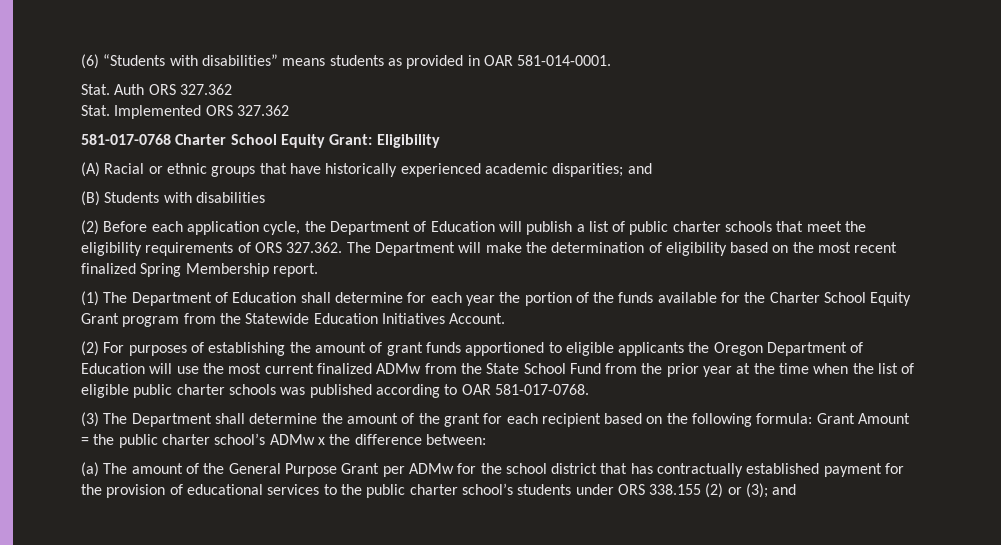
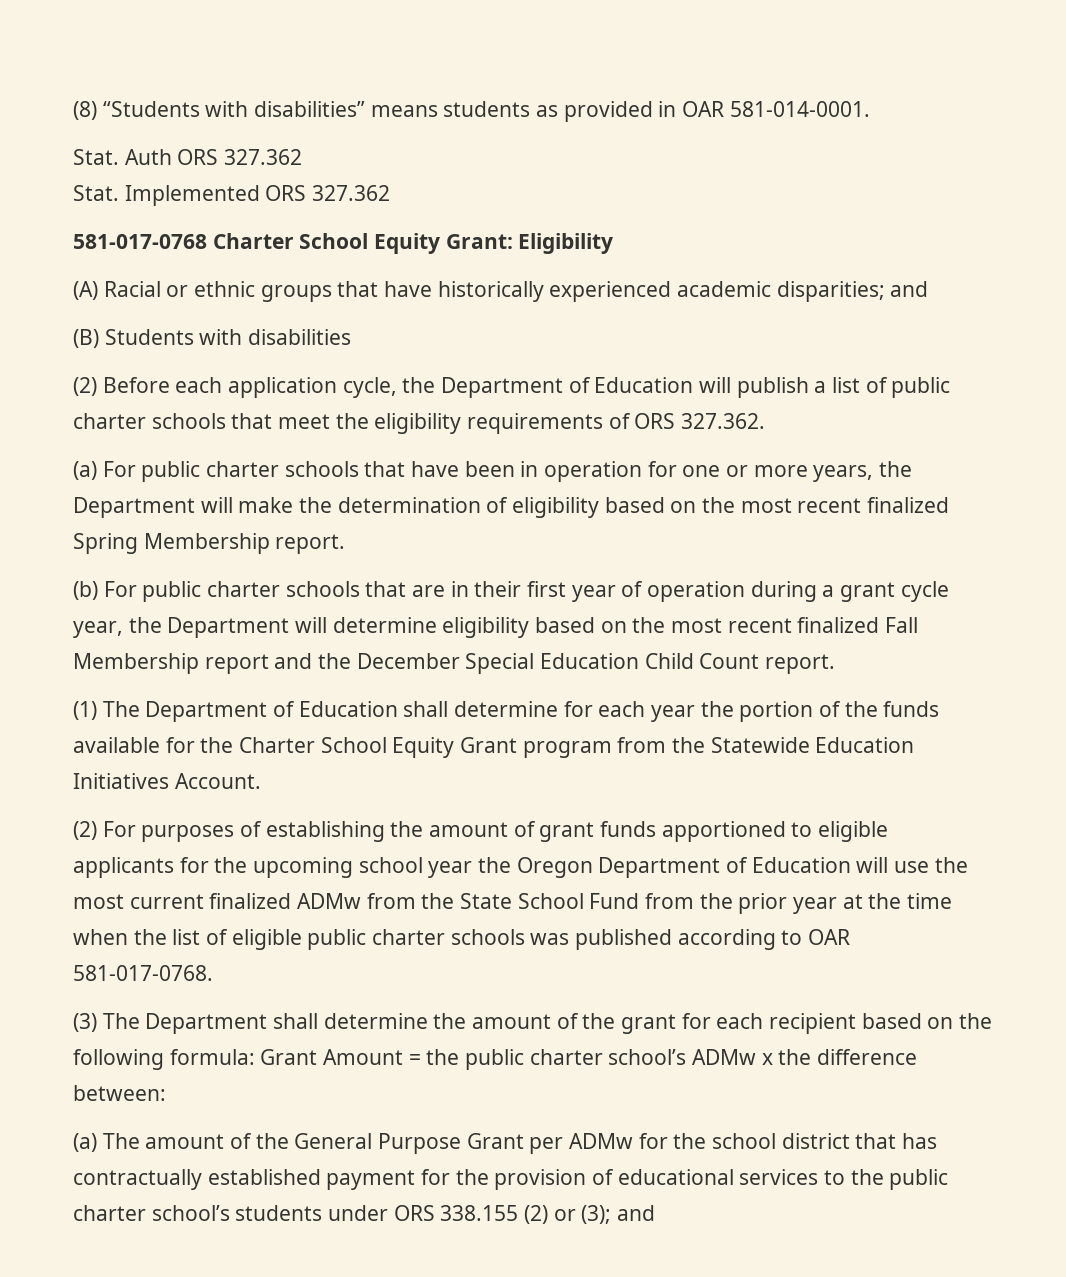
- (6) “Students with disabilities” means students as provided in OAR 581-014-0001.
+ (8) “Students with disabilities” means students as provided in OAR 581-014-0001.
- (2) Before each application cycle, the Department of Education will publish a list of public charter schools that meet the eligibility requirements of ORS 327.362. The Department will make the determination of eligibility based on the most recent finalized Spring Membership report.
+ (2) Before each application cycle, the Department of Education will publish a list of public charter schools that meet the eligibility requirements of ORS 327.362.
+ (a) For public charter schools that have been in operation for one or more years, the Department will make the determination of eligibility based on the most recent finalized Spring Membership report.
+ (b) For public charter schools that are in their first year of operation during a grant cycle year, the Department will determine eligibility based on the most recent finalized Fall Membership report and the December Special Education Child Count report.
- (2) For purposes of establishing the amount of grant funds apportioned to eligible applicants the Oregon Department of Education will use the most current finalized ADMw from the State School Fund from the prior year at the time when the list of eligible public charter schools was published according to OAR 581-017-0768.
+ (2) For purposes of establishing the amount of grant funds apportioned to eligible applicants for the upcoming school year the Oregon Department of Education will use the most current finalized ADMw from the State School Fund from the prior year at the time when the list of eligible public charter schools was published according to OAR 581-017-0768.

